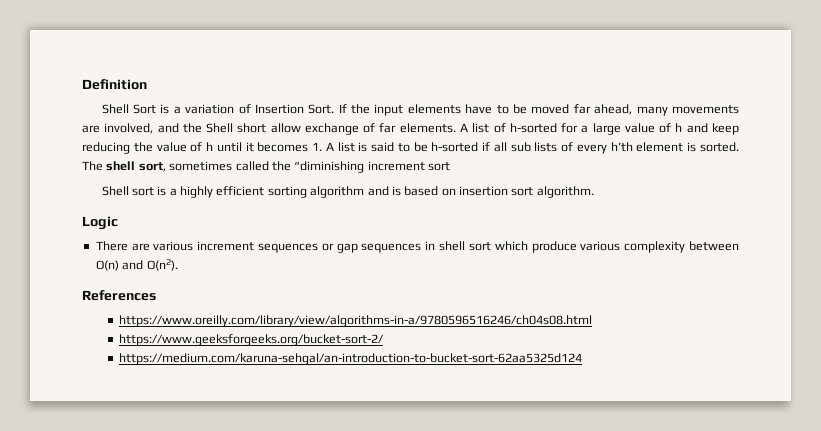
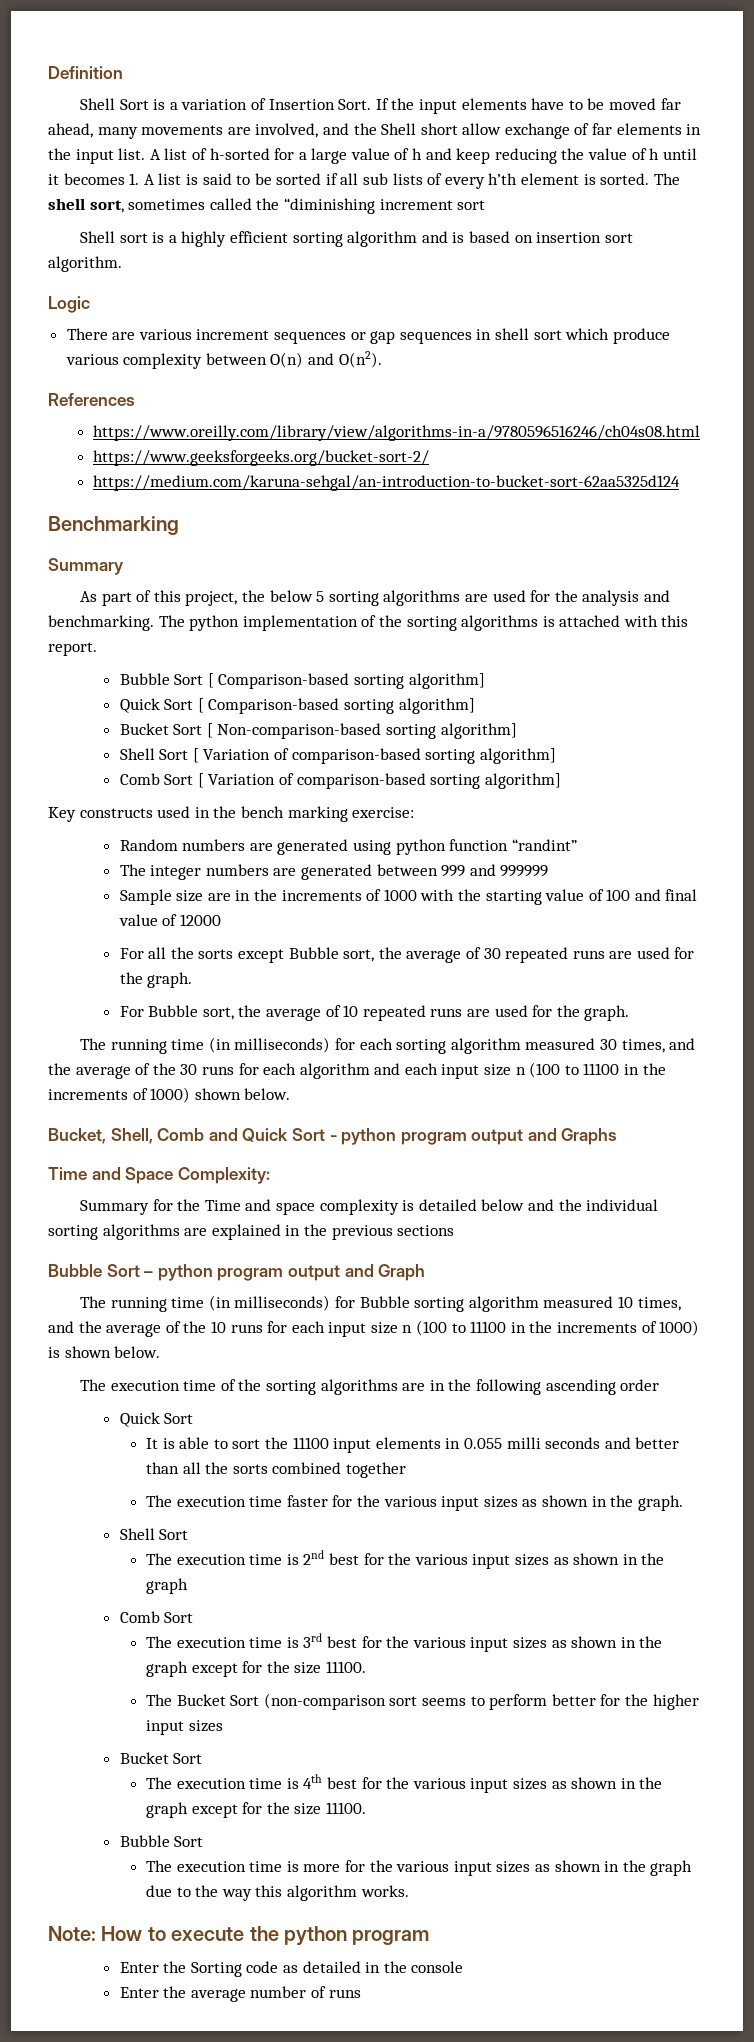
- If the input elements have to be moved far ahead, many movements are involved, and the Shell short allow exchange of far elements.
+ If the input elements have to be moved far ahead, many movements are involved, and the Shell short allow exchange of far elements in the input list.
- A list of h-sorted for a large value of h and keep reducing the value of h until it becomes 1. A list is said to be h-sorted if all sub lists of every h’th element is sorted.
+ A list of h-sorted for a large value of h and keep reducing the value of h until it becomes 1. A list is said to be sorted if all sub lists of every h’th element is sorted.
+ Benchmarking
+ Summary
+ As part of this project, the below 5 sorting algorithms are used for the analysis and benchmarking. The python implementation of the sorting algorithms is attached with this report.
+ Bubble Sort [ Comparison-based sorting algorithm]
+ Quick Sort [ Comparison-based sorting algorithm]
+ Bucket Sort [ Non-comparison-based sorting algorithm]
+ Shell Sort [ Variation of comparison-based sorting algorithm]
+ Comb Sort [ Variation of comparison-based sorting algorithm]
+ Key constructs used in the bench marking exercise:
+ Random numbers are generated using python function “randint”
+ The integer numbers are generated between 999 and 999999
+ Sample size are in the increments of 1000 with the starting value of 100 and final value of 12000
+ For all the sorts except Bubble sort, the average of 30 repeated runs are used for the graph.
+ For Bubble sort, the average of 10 repeated runs are used for the graph.
+ The running time (in milliseconds) for each sorting algorithm measured 30 times, and the average of the 30 runs for each algorithm and each input size n (100 to 11100 in the increments of 1000) shown below.
+ Bucket, Shell, Comb and Quick Sort - python program output and Graphs
+ Time and Space Complexity:
+ Summary for the Time and space complexity is detailed below and the individual sorting algorithms are explained in the previous sections
+ Bubble Sort – python program output and Graph
+ The running time (in milliseconds) for Bubble sorting algorithm measured 10 times, and the average of the 10 runs for each input size n (100 to 11100 in the increments of 1000) is shown below.
+ The execution time of the sorting algorithms are in the following ascending order
+ Quick Sort
+ It is able to sort the 11100 input elements in 0.055 milli seconds and better than all the sorts combined together
+ The execution time faster for the various input sizes as shown in the graph.
+ Shell Sort
+ The execution time is 2nd best for the various input sizes as shown in the graph
+ Comb Sort
+ The execution time is 3rd best for the various input sizes as shown in the graph except for the size 11100.
+ The Bucket Sort (non-comparison sort seems to perform better for the higher input sizes
+ Bucket Sort
+ The execution time is 4th best for the various input sizes as shown in the graph except for the size 11100.
+ Bubble Sort
+ The execution time is more for the various input sizes as shown in the graph due to the way this algorithm works.
+ Note: How to execute the python program
+ Enter the Sorting code as detailed in the console
+ Enter the average number of runs

